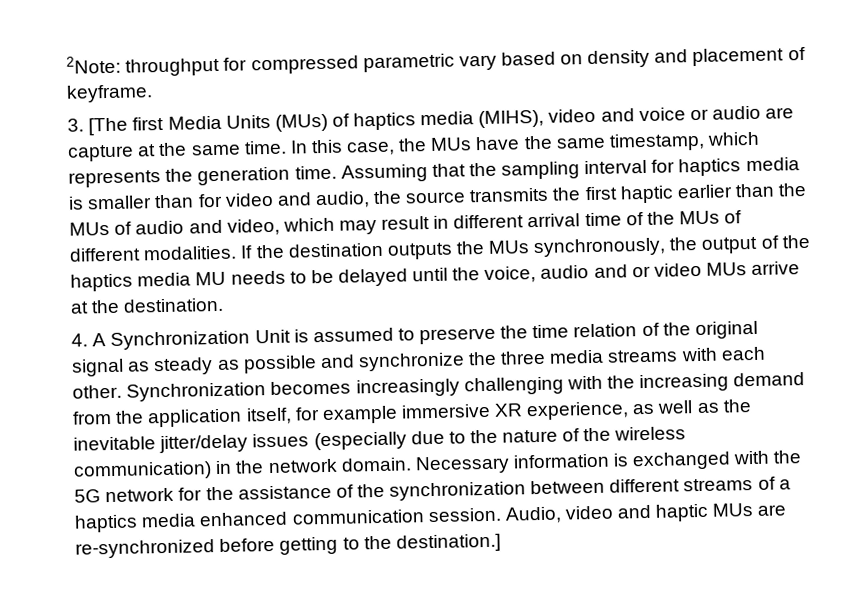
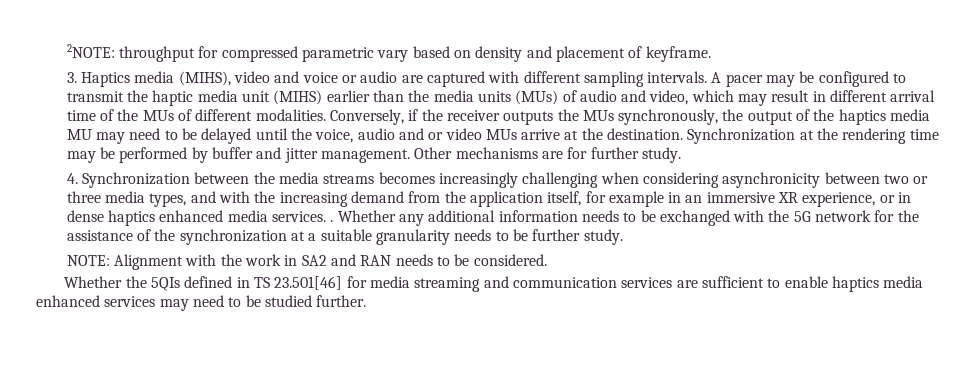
- 2Note: throughput for compressed parametric vary based on density and placement of keyframe.
+ 2NOTE: throughput for compressed parametric vary based on density and placement of keyframe.
- 3. [The first Media Units (MUs) of haptics media (MIHS), video and voice or audio are capture at the same time. In this case, the MUs have the same timestamp, which represents the generation time. Assuming that the sampling interval for haptics media is smaller than for video and audio, the source transmits the first haptic earlier than the MUs of audio and video, which may result in different arrival time of the MUs of different modalities.
+ 3. Haptics media (MIHS), video and voice or audio are captured with different sampling intervals. A pacer may be configured to transmit the haptic media unit (MIHS) earlier than the media units (MUs) of audio and video, which may result in different arrival time of the MUs of different modalities.
- If the destination outputs the MUs synchronously, the output of the haptics media MU needs to be delayed until the voice, audio and or video MUs arrive at the destination.
- 4. A Synchronization Unit is assumed to preserve the time relation of the original signal as steady as possible and synchronize the three media streams with each other. Synchronization becomes increasingly challenging with the increasing demand from the application itself, for example immersive XR experience, as well as the inevitable jitter/delay issues (especially due to the nature of the wireless communication) in the network domain. Necessary information is exchanged with the 5G network for the assistance of the synchronization between different streams of a haptics media enhanced communication session. Audio, video and haptic MUs are re-synchronized before getting to the destination.]
+ Conversely, if the receiver outputs the MUs synchronously, the output of the haptics media MU may need to be delayed until the voice, audio and or video MUs arrive at the destination. Synchronization at the rendering time may be performed by buffer and jitter management. Other mechanisms are for further study.
+ 4. Synchronization between the media streams becomes increasingly challenging when considering asynchronicity between two or three media types, and with the increasing demand from the application itself, for example in an immersive XR experience, or in dense haptics enhanced media services. . Whether any additional information needs to be exchanged with the 5G network for the assistance of the synchronization at a suitable granularity needs to be further study.
+ NOTE: Alignment with the work in SA2 and RAN needs to be considered.
+ Whether the 5QIs defined in TS 23.501[46] for media streaming and communication services are sufficient to enable haptics media enhanced services may need to be studied further.

